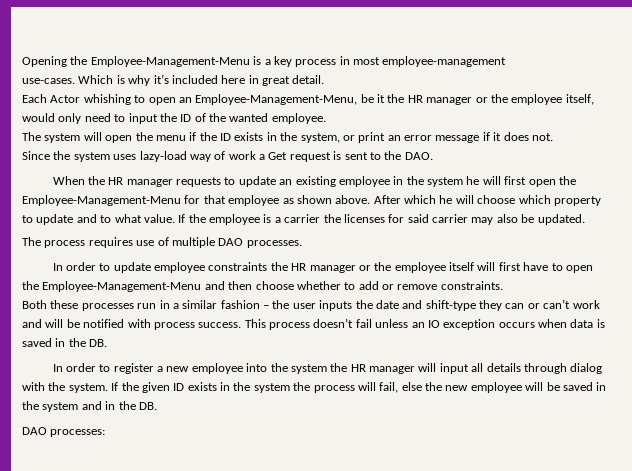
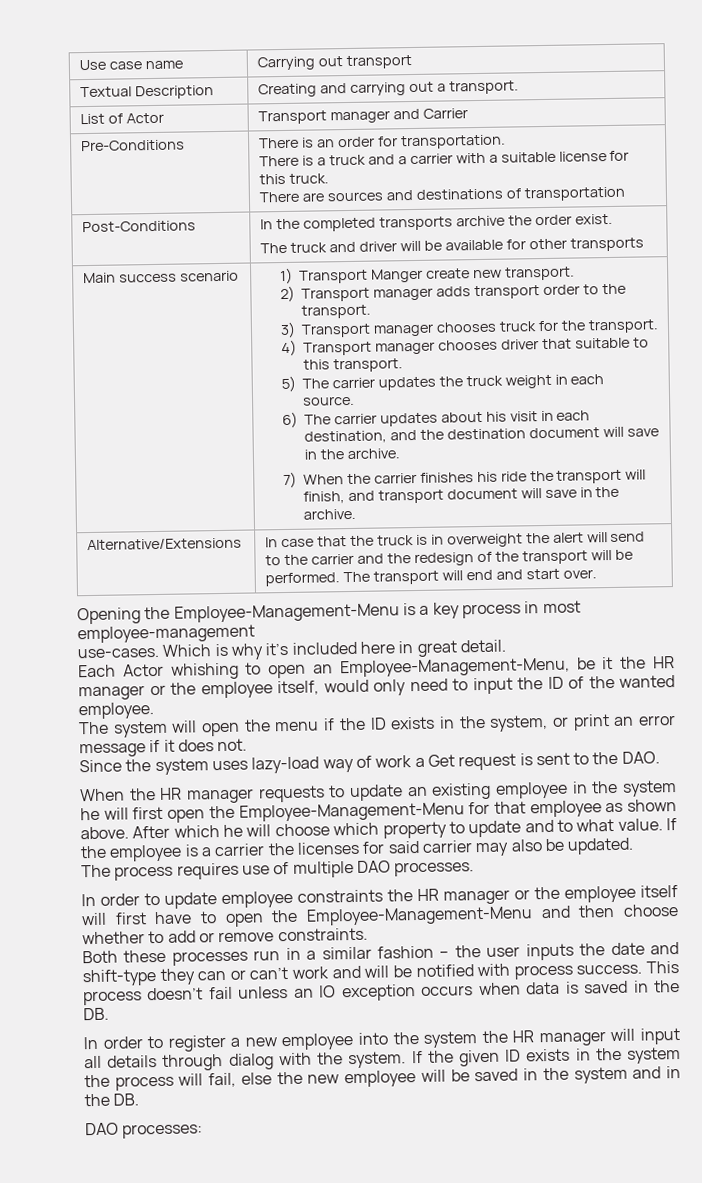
+ Use case name | Carrying out transport
+ Textual Description | Creating and carrying out a transport.
+ List of Actor | Transport manager and Carrier
+ Pre-Conditions | There is an order for transportation.
+ There is a truck and a carrier with a suitable license for this truck.
+ There are sources and destinations of transportation
+ Post-Conditions | In the completed transports archive the order exist.
+ The truck and driver will be available for other transports
+ Main success scenario | 1) Transport Manger create new transport.
+ 2) Transport manager adds transport order to the transport.
+ 3) Transport manager chooses truck for the transport.
+ 4) Transport manager chooses driver that suitable to this transport.
+ 5) The carrier updates the truck weight in each source.
+ 6) The carrier updates about his visit in each destination, and the destination document will save in the archive.
+ 7) When the carrier finishes his ride the transport will finish, and transport document will save in the archive.
+ Alternative/Extensions | In case that the truck is in overweight the alert will send to the carrier and the redesign of the transport will be performed. The transport will end and start over.

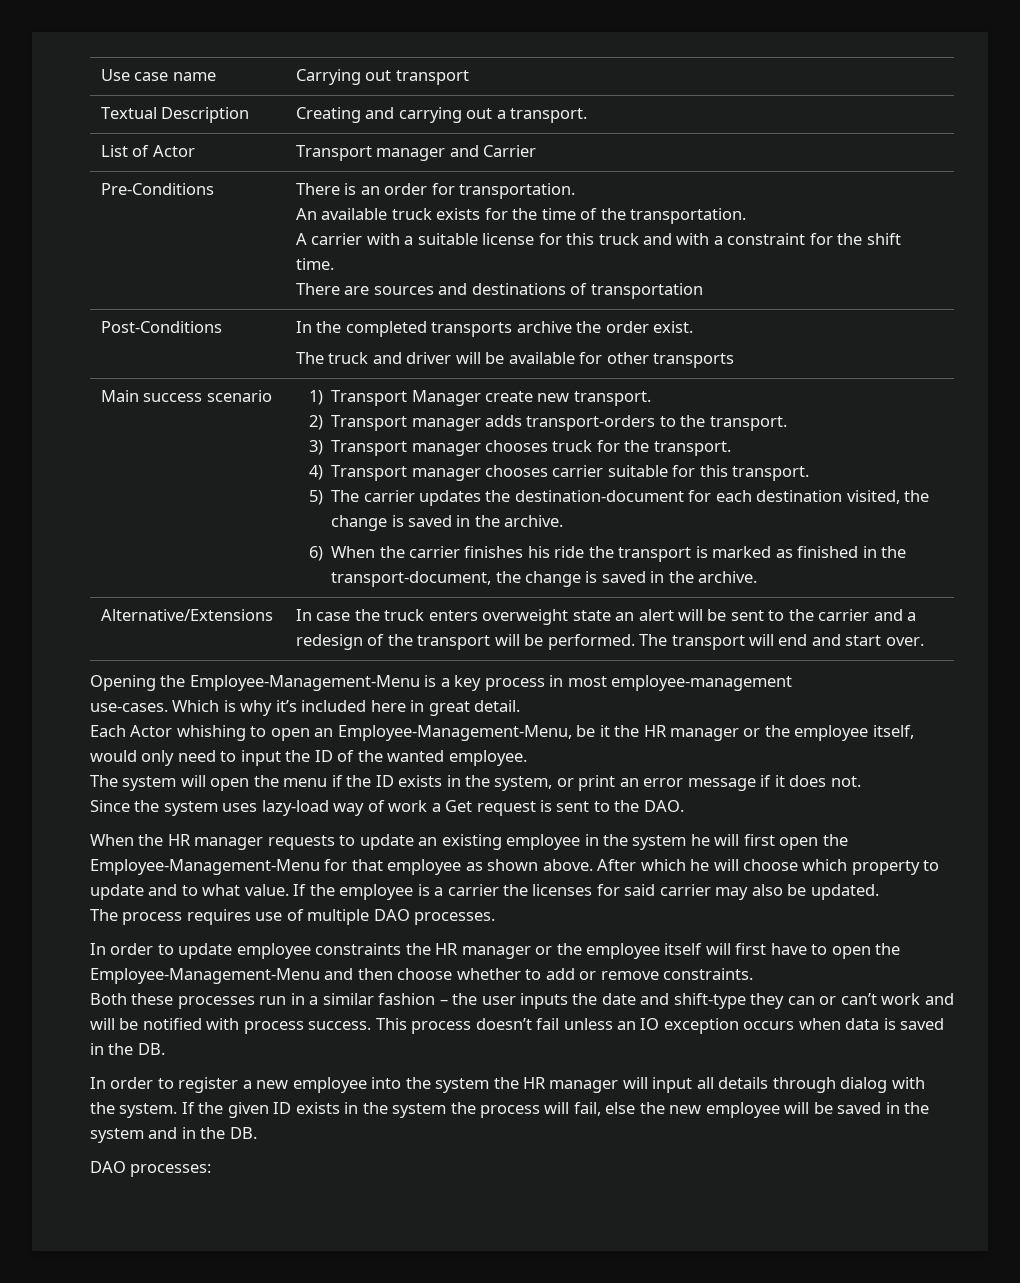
- There is a truck and a carrier with a suitable license for this truck.
+ An available truck exists for the time of the transportation.
+ A carrier with a suitable license for this truck and with a constraint for the shift time.
- 1) Transport Manger create new transport.
+ 1) Transport Manager create new transport.
- 2) Transport manager adds transport order to the transport.
+ 2) Transport manager adds transport-orders to the transport.
- 4) Transport manager chooses driver that suitable to this transport.
+ 4) Transport manager chooses carrier suitable for this transport.
- 5) The carrier updates the truck weight in each source.
- 6) The carrier updates about his visit in each destination, and the destination document will save in the archive.
- 7) When the carrier finishes his ride the transport will finish, and transport document will save in the archive.
+ 5) The carrier updates the destination-document for each destination visited, the change is saved in the archive.
+ 6) When the carrier finishes his ride the transport is marked as finished in the transport-document, the change is saved in the archive.
- Alternative/Extensions | In case that the truck is in overweight the alert will send to the carrier and the redesign of the transport will be performed. The transport will end and start over.
+ Alternative/Extensions | In case the truck enters overweight state an alert will be sent to the carrier and a redesign of the transport will be performed. The transport will end and start over.

